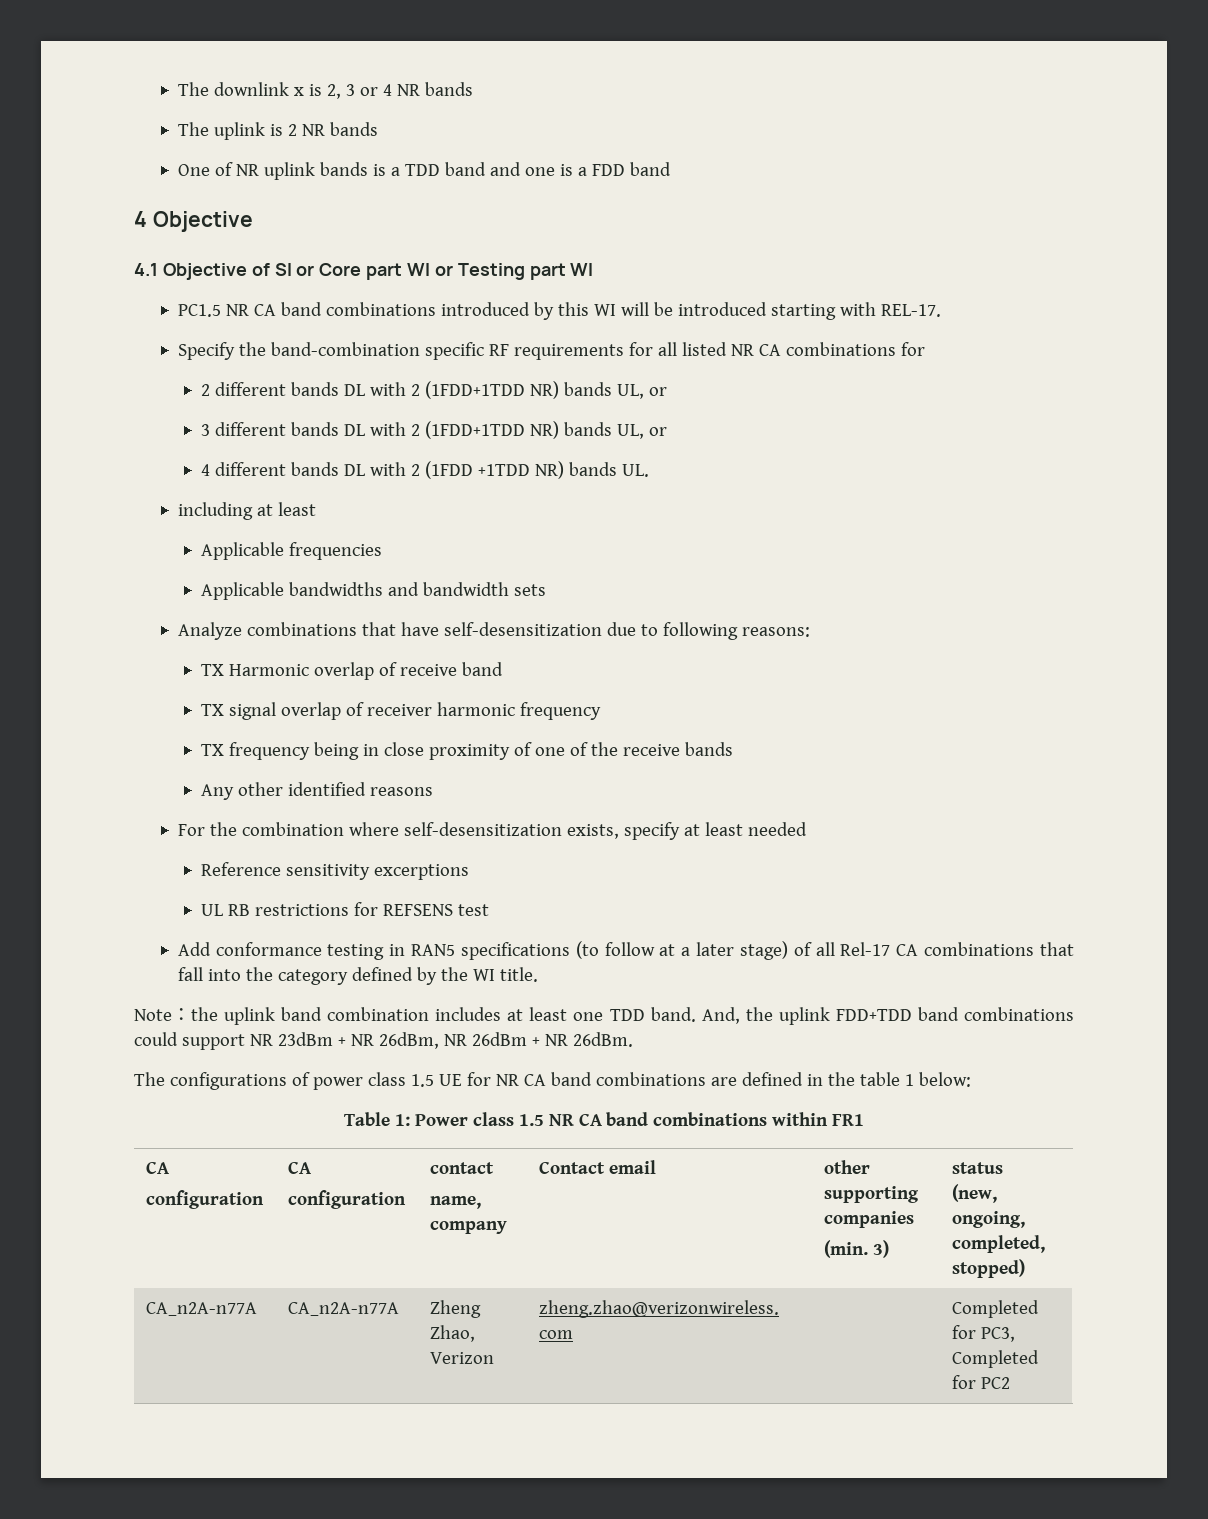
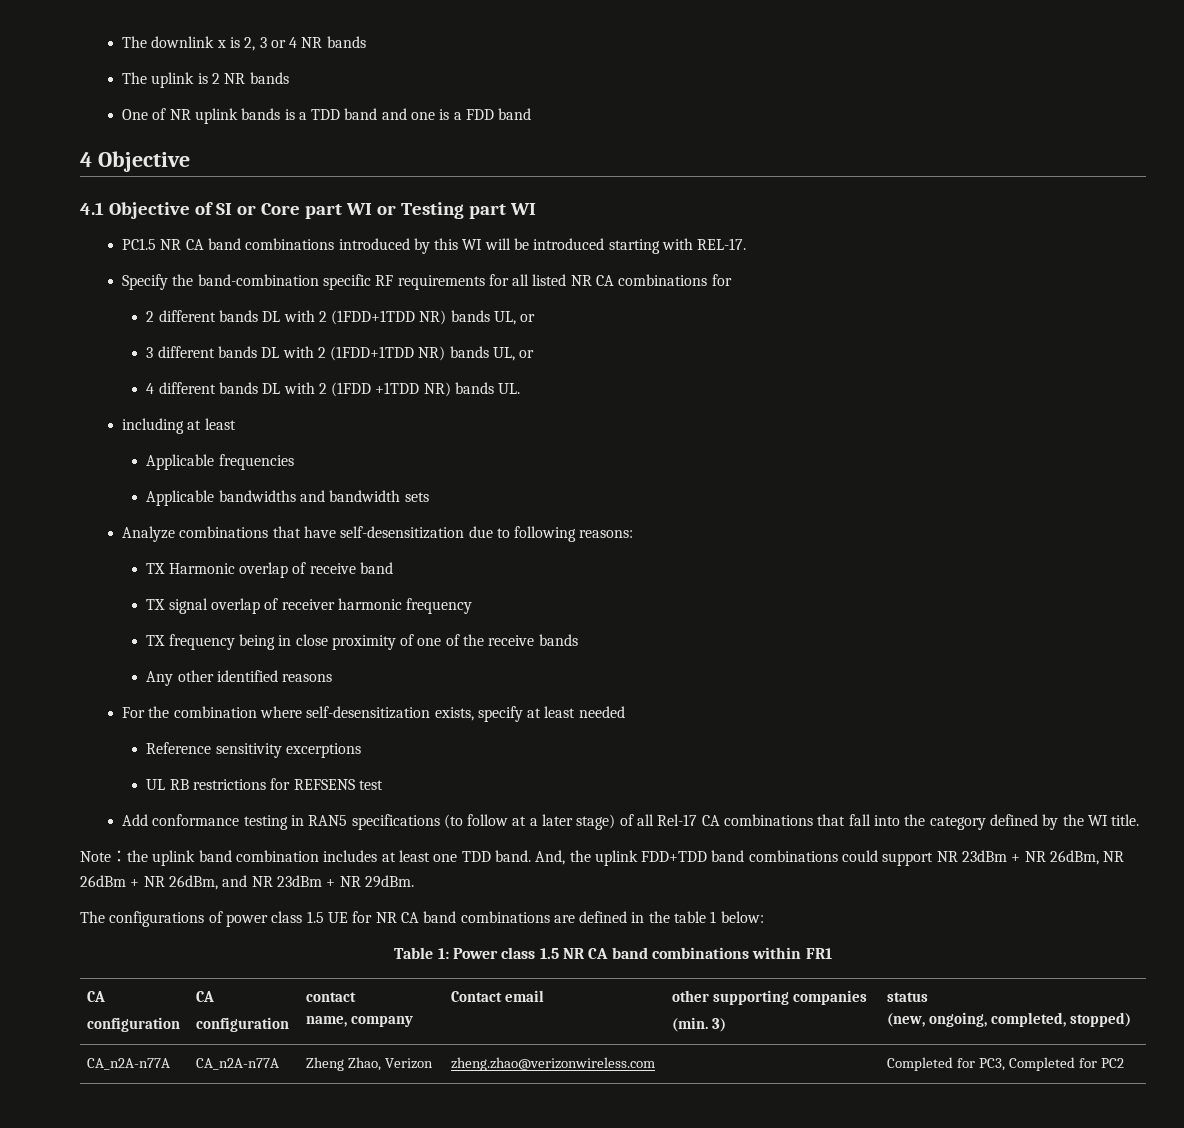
- And, the uplink FDD+TDD band combinations could support NR 23dBm + NR 26dBm, NR 26dBm + NR 26dBm.
+ And, the uplink FDD+TDD band combinations could support NR 23dBm + NR 26dBm, NR 26dBm + NR 26dBm, and NR 23dBm + NR 29dBm.

